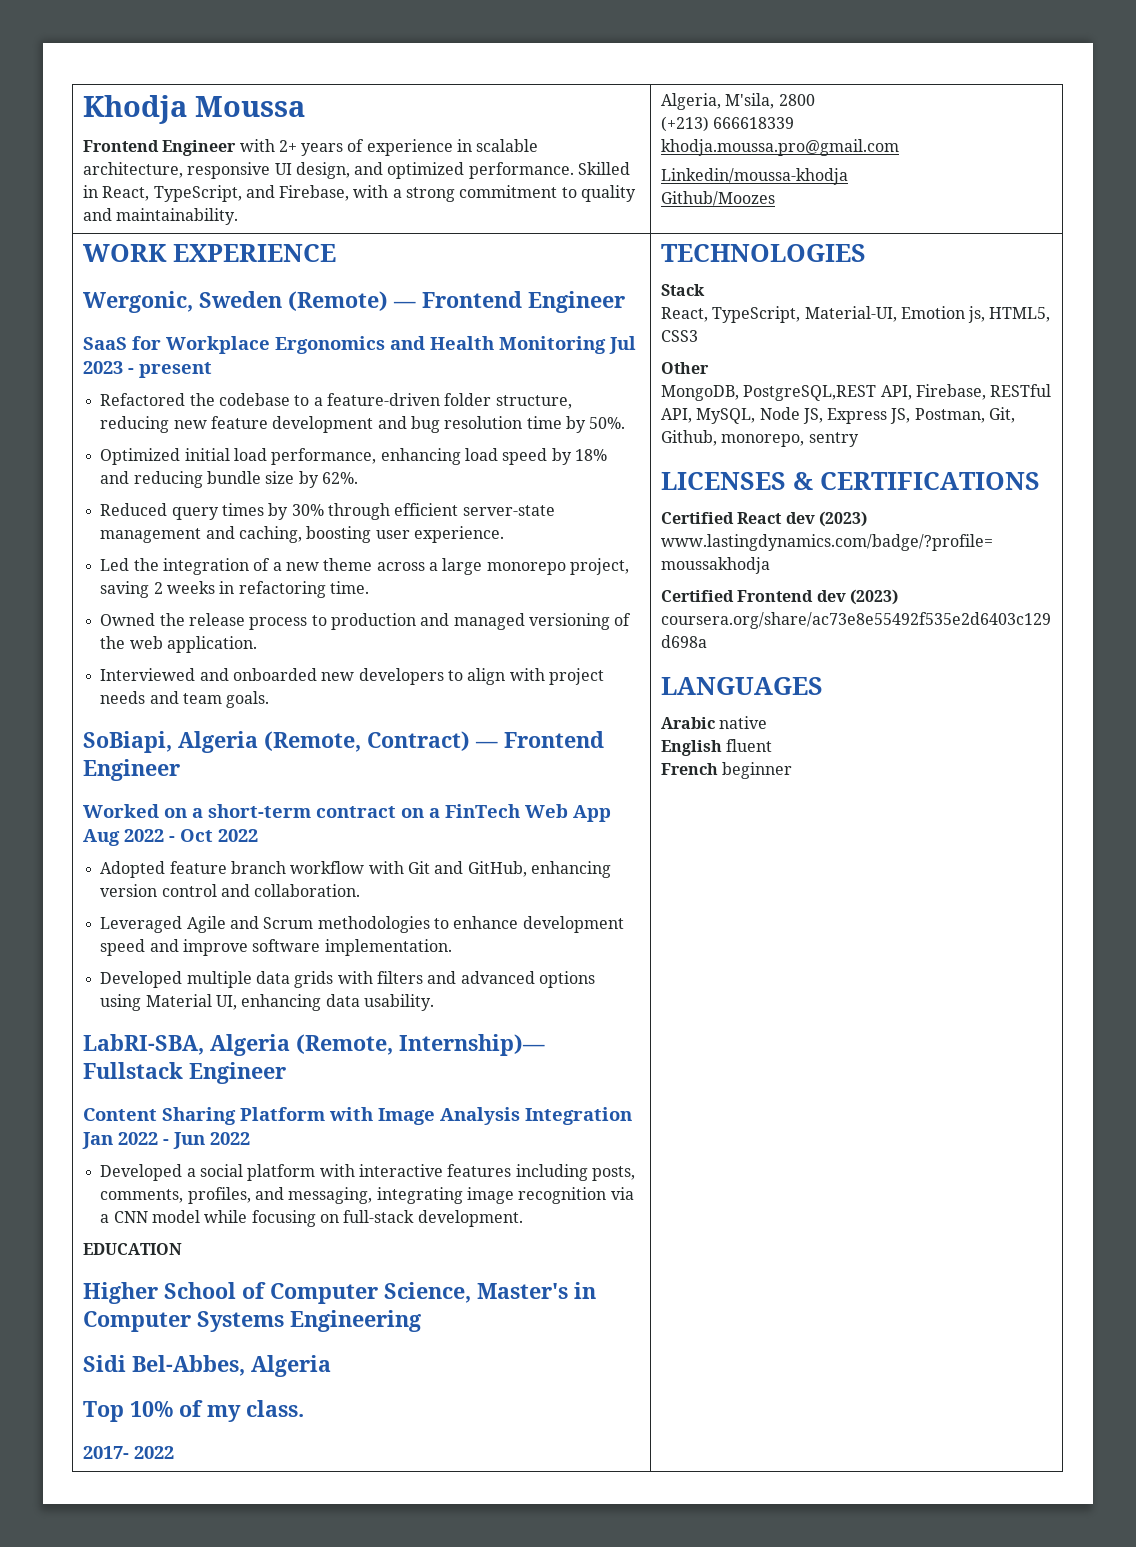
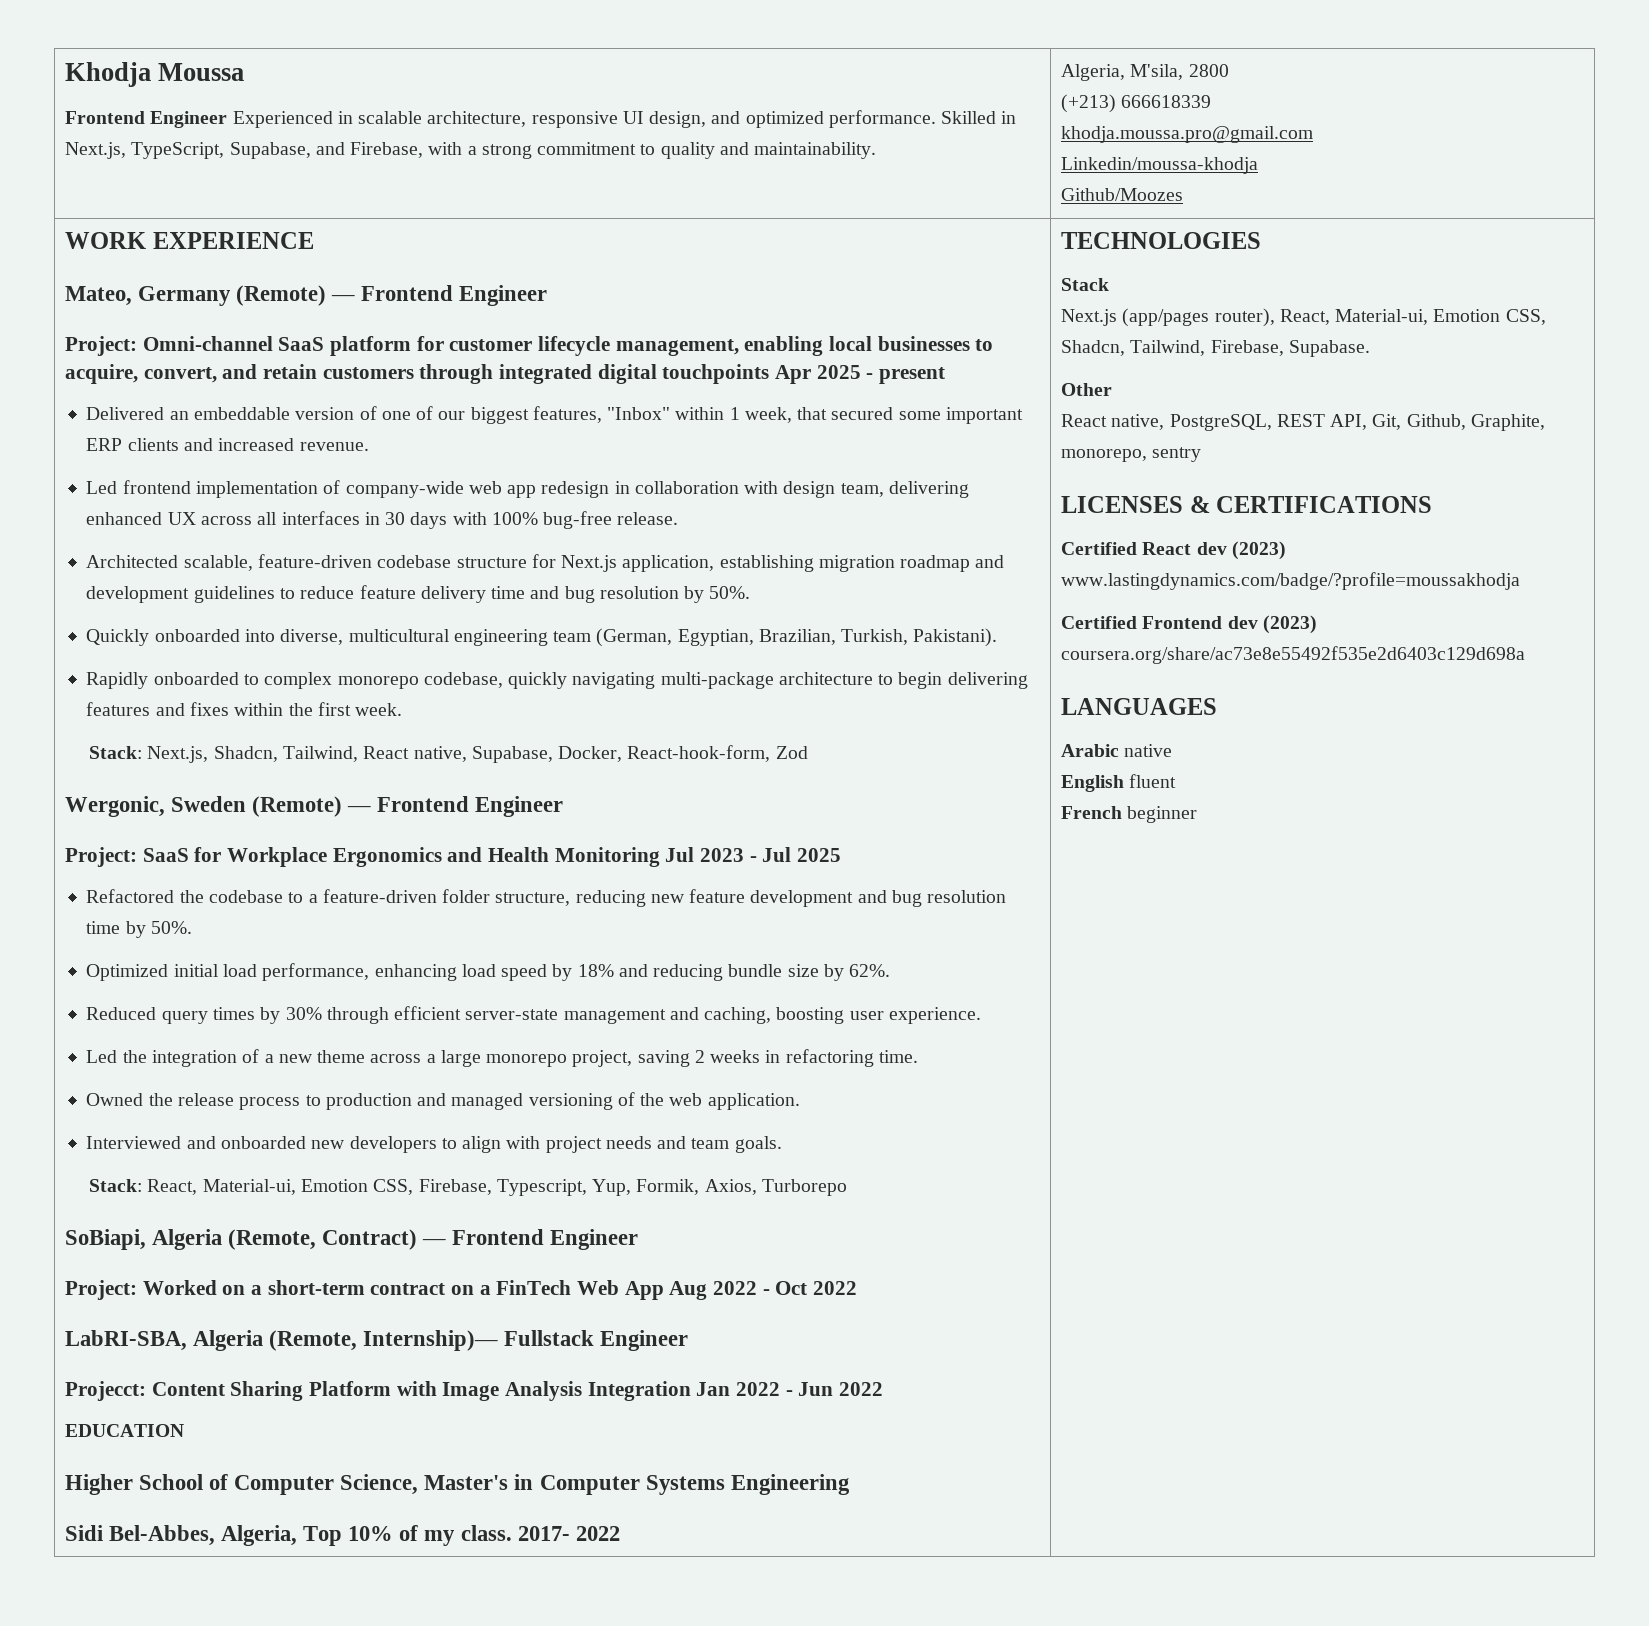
  Khodja Moussa
- Frontend Engineer with 2+ years of experience in scalable architecture, responsive UI design, and optimized performance. Skilled in React, TypeScript, and Firebase, with a strong commitment to quality and maintainability. | Algeria, M'sila, 2800
+ Frontend Engineer Experienced in scalable architecture, responsive UI design, and optimized performance. Skilled in Next.js, TypeScript, Supabase, and Firebase, with a strong commitment to quality and maintainability. | Algeria, M'sila, 2800
+ Mateo, Germany (Remote) — Frontend Engineer
+ Project: Omni-channel SaaS platform for customer lifecycle management, enabling local businesses to acquire, convert, and retain customers through integrated digital touchpoints Apr 2025 - present
+ Delivered an embeddable version of one of our biggest features, "Inbox" within 1 week, that secured some important ERP clients and increased revenue.
+ Led frontend implementation of company-wide web app redesign in collaboration with design team, delivering enhanced UX across all interfaces in 30 days with 100% bug-free release.
+ Architected scalable, feature-driven codebase structure for Next.js application, establishing migration roadmap and development guidelines to reduce feature delivery time and bug resolution by 50%.
+ Quickly onboarded into diverse, multicultural engineering team (German, Egyptian, Brazilian, Turkish, Pakistani).
+ Rapidly onboarded to complex monorepo codebase, quickly navigating multi-package architecture to begin delivering features and fixes within the first week.
+ Stack: Next.js, Shadcn, Tailwind, React native, Supabase, Docker, React-hook-form, Zod
- SaaS for Workplace Ergonomics and Health Monitoring Jul 2023 - present
+ Project: SaaS for Workplace Ergonomics and Health Monitoring Jul 2023 - Jul 2025
+ Stack: React, Material-ui, Emotion CSS, Firebase, Typescript, Yup, Formik, Axios, Turborepo
- Worked on a short-term contract on a FinTech Web App Aug 2022 - Oct 2022
+ Project: Worked on a short-term contract on a FinTech Web App Aug 2022 - Oct 2022
- Adopted feature branch workflow with Git and GitHub, enhancing version control and collaboration.
- Leveraged Agile and Scrum methodologies to enhance development speed and improve software implementation.
- Developed multiple data grids with filters and advanced options using Material UI, enhancing data usability.
- Content Sharing Platform with Image Analysis Integration Jan 2022 - Jun 2022
+ Projecct: Content Sharing Platform with Image Analysis Integration Jan 2022 - Jun 2022
- Developed a social platform with interactive features including posts, comments, profiles, and messaging, integrating image recognition via a CNN model while focusing on full-stack development.
- Sidi Bel-Abbes, Algeria
- Top 10% of my class.
- 2017- 2022
+ Sidi Bel-Abbes, Algeria, Top 10% of my class. 2017- 2022
- React, TypeScript, Material-UI, Emotion js, HTML5, CSS3
+ Next.js (app/pages router), React, Material-ui, Emotion CSS, Shadcn, Tailwind, Firebase, Supabase.
  Other
- MongoDB, PostgreSQL,REST API, Firebase, RESTful API, MySQL, Node JS, Express JS, Postman, Git, Github, monorepo, sentry
+ React native, PostgreSQL, REST API, Git, Github, Graphite, monorepo, sentry

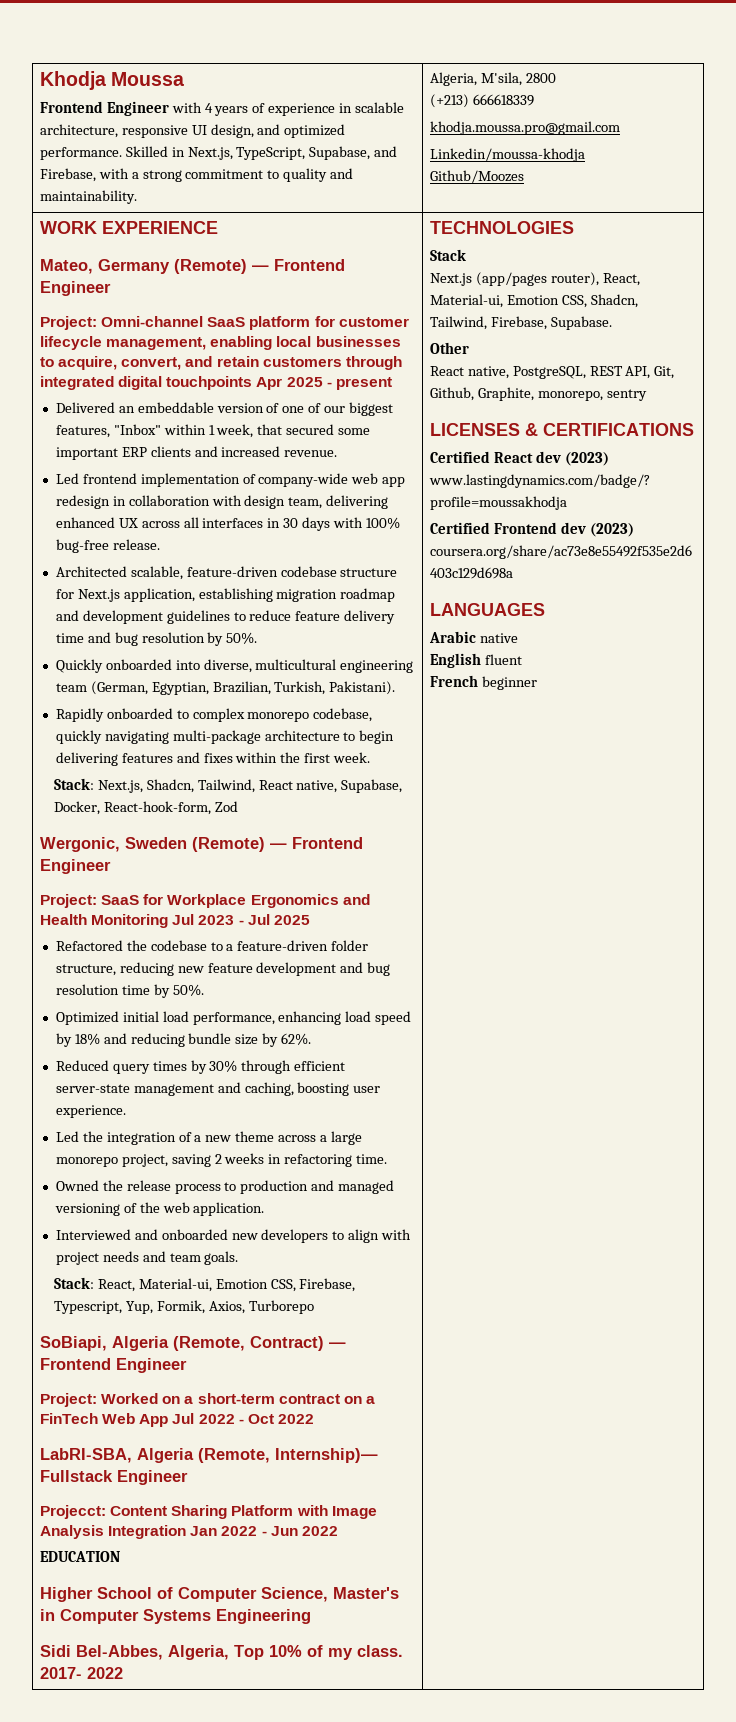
- Frontend Engineer Experienced in scalable architecture, responsive UI design, and optimized performance.
+ Frontend Engineer with 4 years of experience in scalable architecture, responsive UI design, and optimized performance.
- Project: Worked on a short-term contract on a FinTech Web App Aug 2022 - Oct 2022
+ Project: Worked on a short-term contract on a FinTech Web App Jul 2022 - Oct 2022

